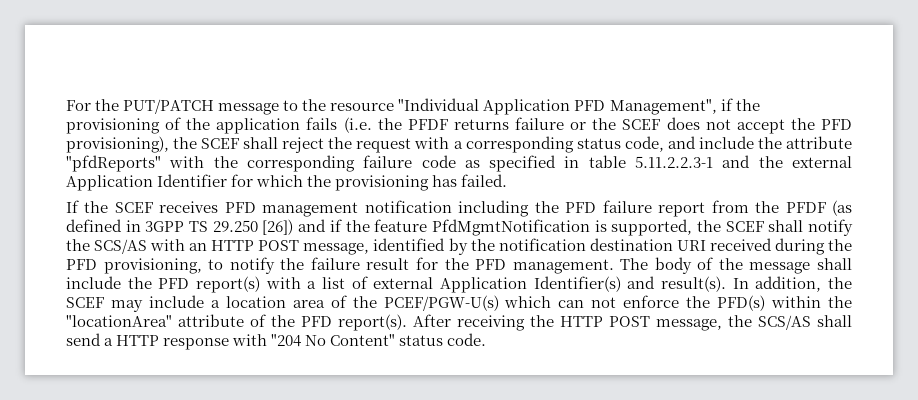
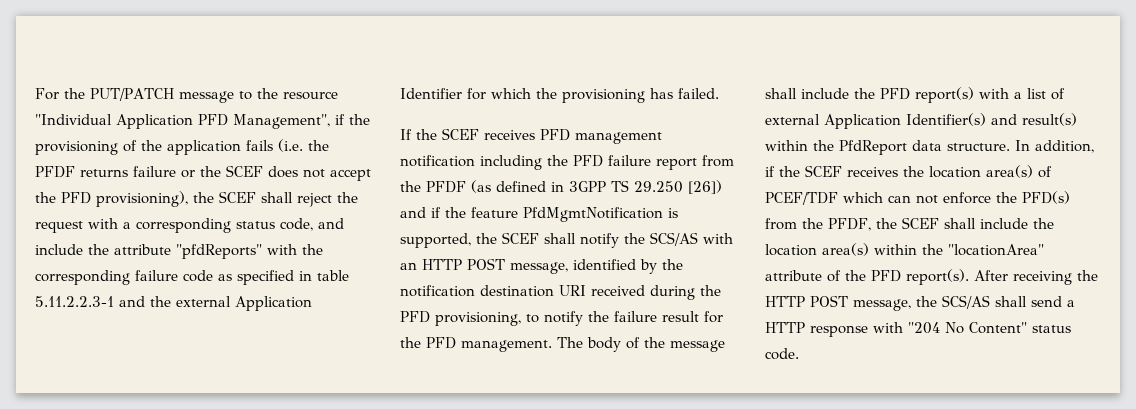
- The body of the message shall include the PFD report(s) with a list of external Application Identifier(s) and result(s).
+ The body of the message shall include the PFD report(s) with a list of external Application Identifier(s) and result(s) within the PfdReport data structure.
- In addition, the SCEF may include a location area of the PCEF/PGW-U(s) which can not enforce the PFD(s) within the "locationArea" attribute of the PFD report(s).
+ In addition, if the SCEF receives the location area(s) of PCEF/TDF which can not enforce the PFD(s) from the PFDF, the SCEF shall include the location area(s) within the "locationArea" attribute of the PFD report(s).

